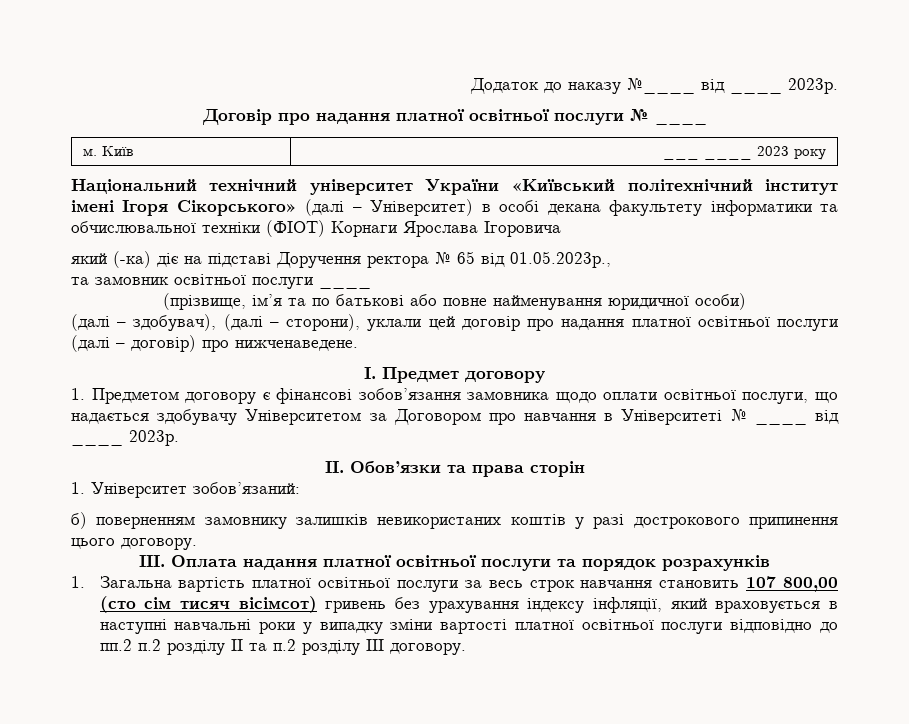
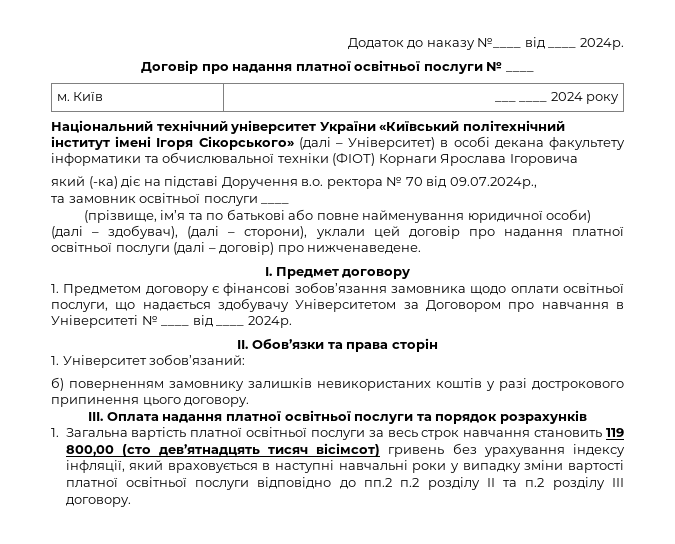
- Додаток до наказу №____ від ____ 2023р.
+ Додаток до наказу №____ від ____ 2024р.
- м. Київ | ___ ____ 2023 року
+ м. Київ | ___ ____ 2024 року
- який (-ка) діє на підставі Доручення ректора № 65 від 01.05.2023р.,
+ який (-ка) діє на підставі Доручення в.о. ректора № 70 від 09.07.2024р.,
- 1. Предметом договору є фінансові зобов’язання замовника щодо оплати освітньої послуги, що надається здобувачу Університетом за Договором про навчання в Університеті № ____ від ____ 2023р.
+ 1. Предметом договору є фінансові зобов’язання замовника щодо оплати освітньої послуги, що надається здобувачу Університетом за Договором про навчання в Університеті № ____ від ____ 2024р.
- 1. Загальна вартість платної освітньої послуги за весь строк навчання становить 107 800,00 (сто сім тисяч вісімсот) гривень без урахування індексу інфляції, який враховується в наступні навчальні роки у випадку зміни вартості платної освітньої послуги відповідно до пп.2 п.2 розділу ІІ та п.2 розділу ІІІ договору.
+ 1. Загальна вартість платної освітньої послуги за весь строк навчання становить 119 800,00 (сто дев’ятнадцять тисяч вісімсот) гривень без урахування індексу інфляції, який враховується в наступні навчальні роки у випадку зміни вартості платної освітньої послуги відповідно до пп.2 п.2 розділу ІІ та п.2 розділу ІІІ договору.

